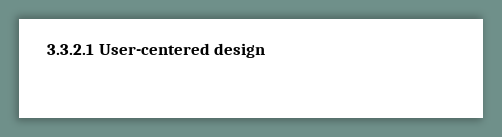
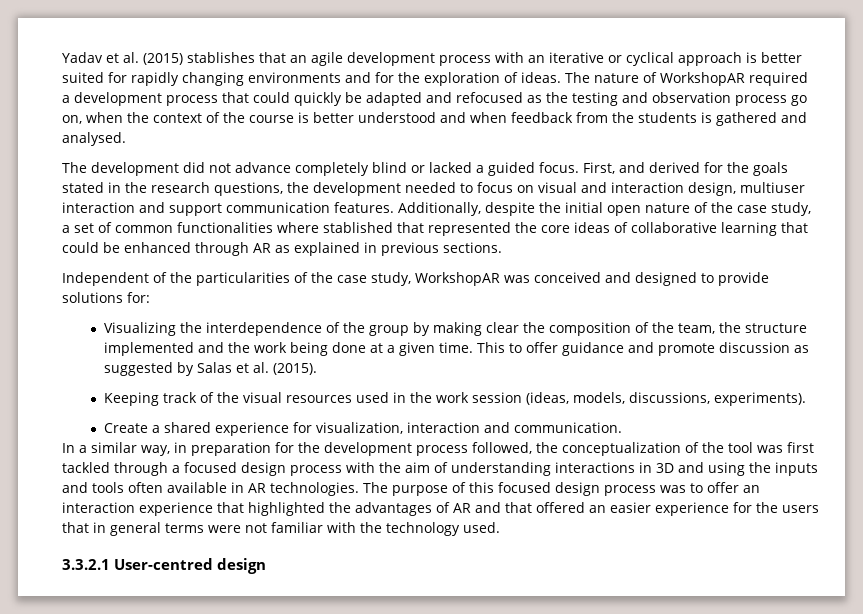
- 3.3.2.1 User-centered design
+ Yadav et al. (2015) stablishes that an agile development process with an iterative or cyclical approach is better suited for rapidly changing environments and for the exploration of ideas. The nature of WorkshopAR required a development process that could quickly be adapted and refocused as the testing and observation process go on, when the context of the course is better understood and when feedback from the students is gathered and analysed.
+ The development did not advance completely blind or lacked a guided focus. First, and derived for the goals stated in the research questions, the development needed to focus on visual and interaction design, multiuser interaction and support communication features. Additionally, despite the initial open nature of the case study, a set of common functionalities where stablished that represented the core ideas of collaborative learning that could be enhanced through AR as explained in previous sections.
+ Independent of the particularities of the case study, WorkshopAR was conceived and designed to provide solutions for:
+ Visualizing the interdependence of the group by making clear the composition of the team, the structure implemented and the work being done at a given time. This to offer guidance and promote discussion as suggested by Salas et al. (2015).
+ Keeping track of the visual resources used in the work session (ideas, models, discussions, experiments).
+ Create a shared experience for visualization, interaction and communication.
+ In a similar way, in preparation for the development process followed, the conceptualization of the tool was first tackled through a focused design process with the aim of understanding interactions in 3D and using the inputs and tools often available in AR technologies. The purpose of this focused design process was to offer an interaction experience that highlighted the advantages of AR and that offered an easier experience for the users that in general terms were not familiar with the technology used.
+ 3.3.2.1 User-centred design

